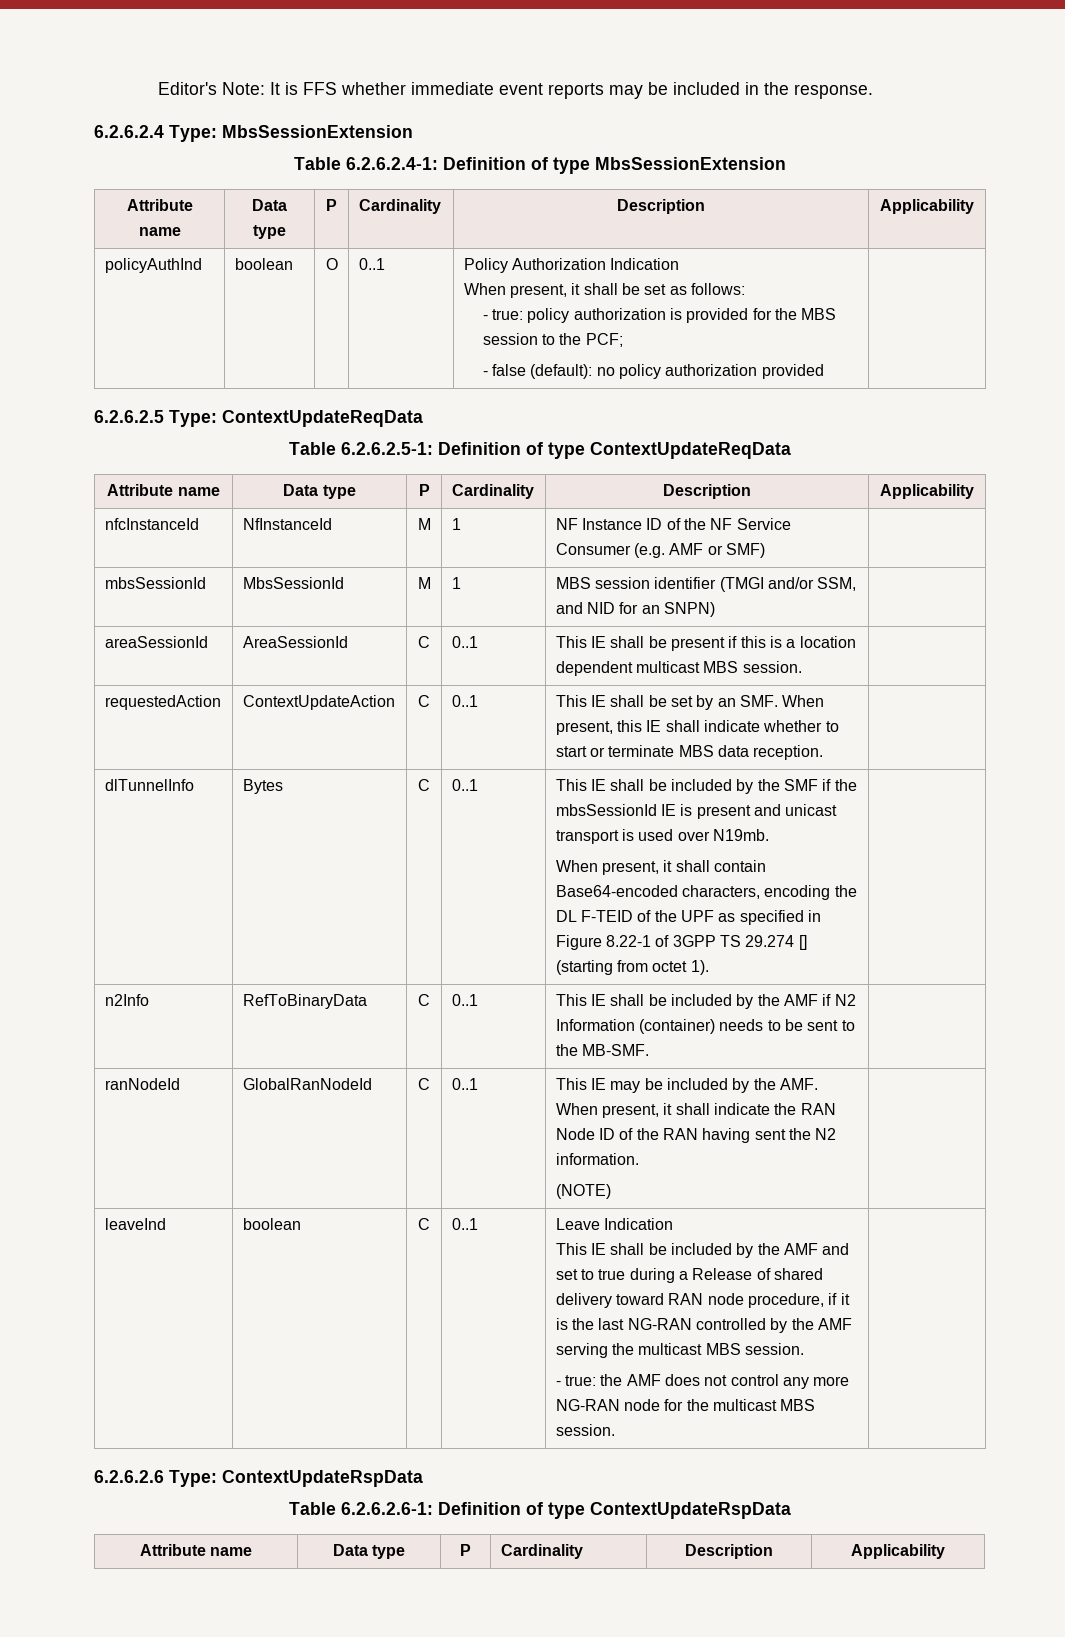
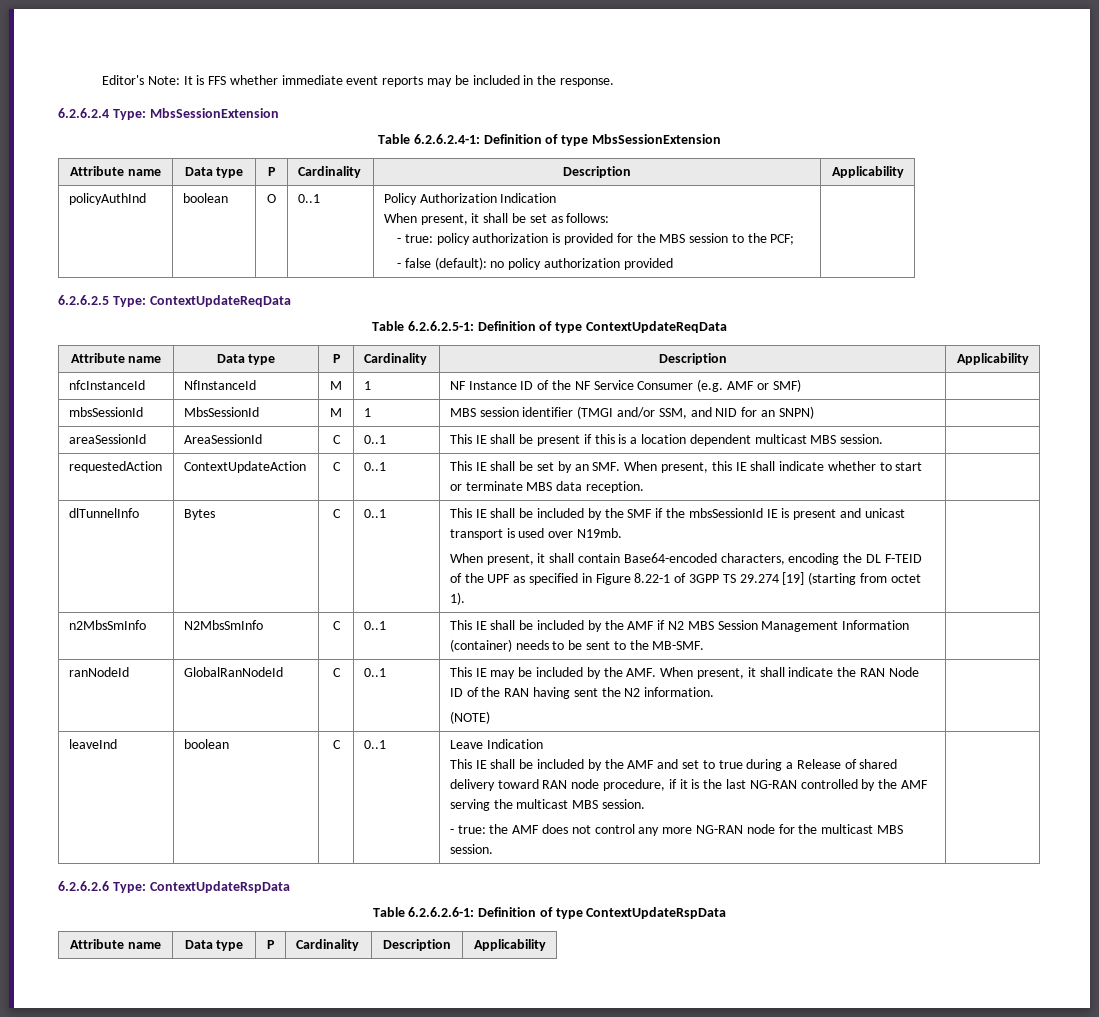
- When present, it shall contain Base64-encoded characters, encoding the DL F-TEID of the UPF as specified in Figure 8.22-1 of 3GPP TS 29.274 [] (starting from octet 1).
+ When present, it shall contain Base64-encoded characters, encoding the DL F-TEID of the UPF as specified in Figure 8.22-1 of 3GPP TS 29.274 [19] (starting from octet 1).
- n2Info | RefToBinaryData | C | 0..1 | This IE shall be included by the AMF if N2 Information (container) needs to be sent to the MB-SMF. |
+ n2MbsSmInfo | N2MbsSmInfo | C | 0..1 | This IE shall be included by the AMF if N2 MBS Session Management Information (container) needs to be sent to the MB-SMF. |

